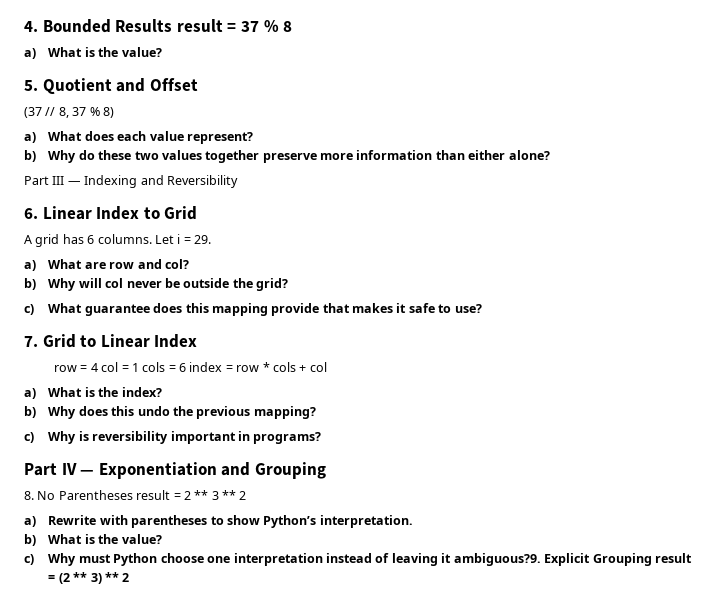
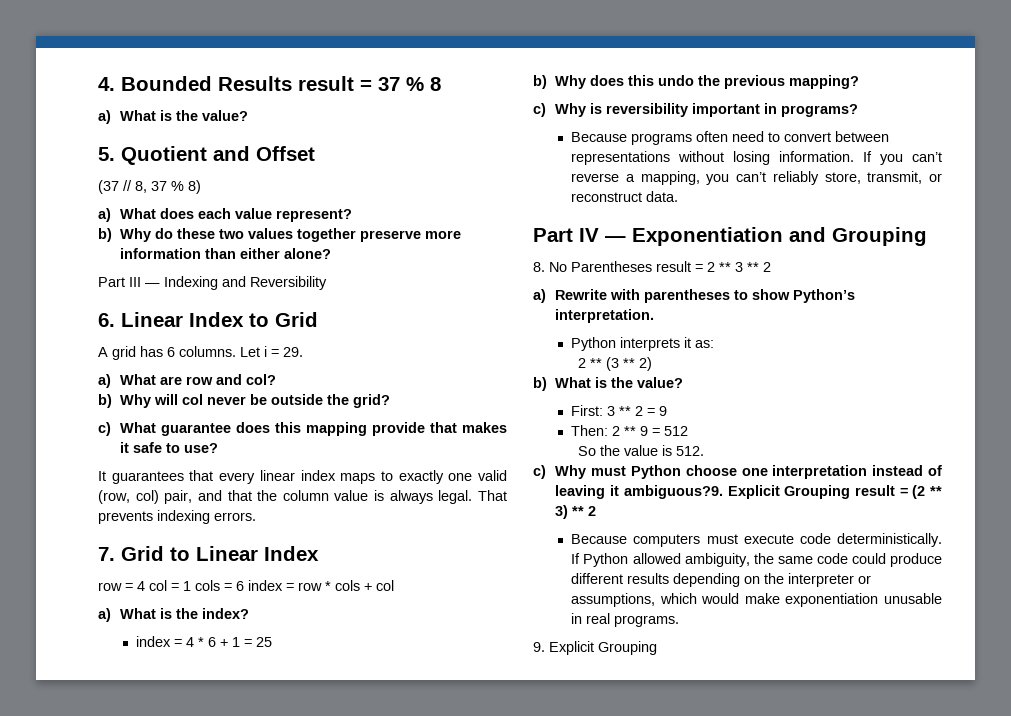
+ It guarantees that every linear index maps to exactly one valid (row, col) pair, and that the column value is always legal. That prevents indexing errors.
+ index = 4 * 6 + 1 = 25
+ Because programs often need to convert between representations without losing information. If you can’t reverse a mapping, you can’t reliably store, transmit, or reconstruct data.
+ Python interprets it as:
+ 2 ** (3 ** 2)
+ First: 3 ** 2 = 9
+ Then: 2 ** 9 = 512
+ So the value is 512.
+ Because computers must execute code deterministically. If Python allowed ambiguity, the same code could produce different results depending on the interpreter or assumptions, which would make exponentiation unusable in real programs.
+ 9. Explicit Grouping

